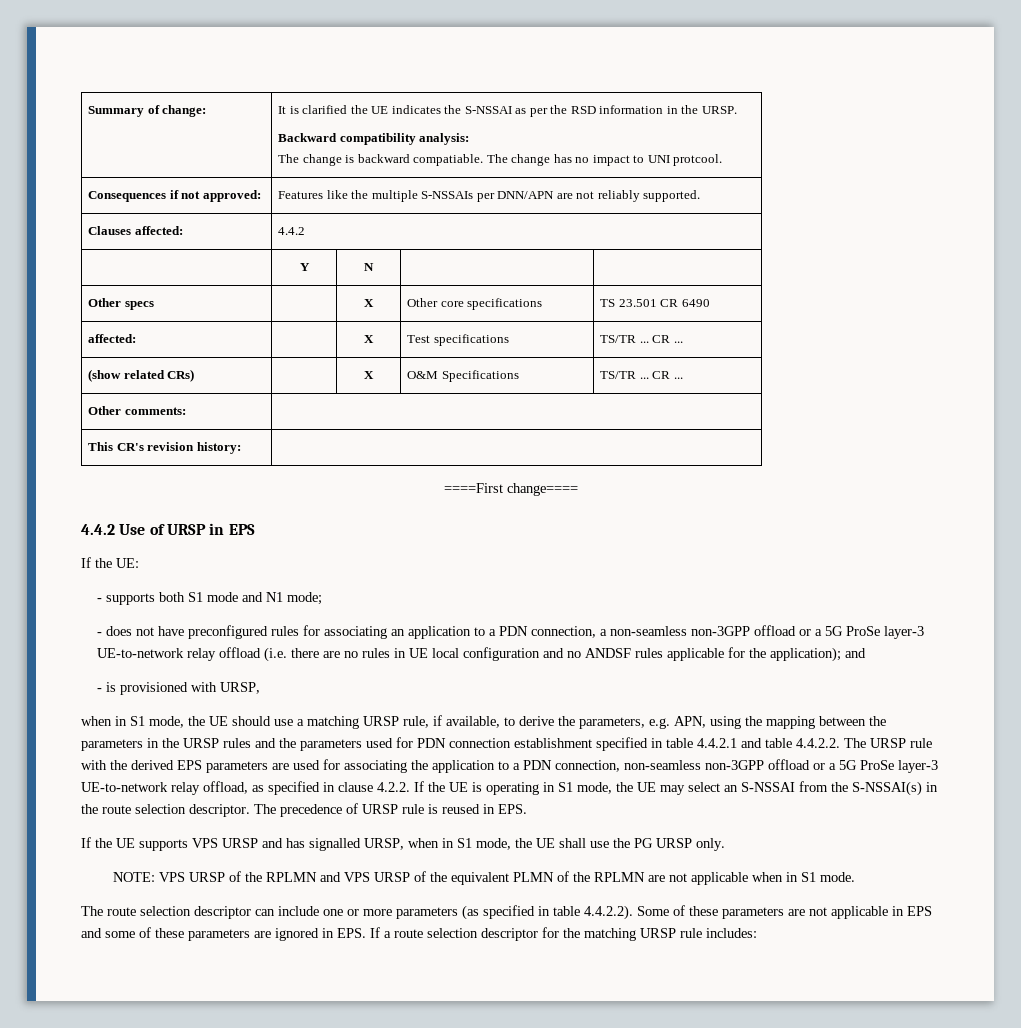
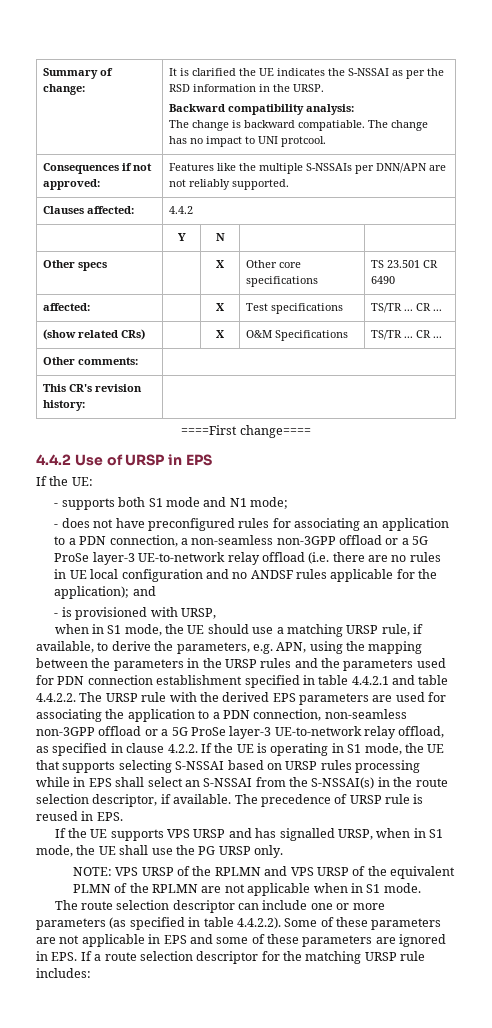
- when in S1 mode, the UE should use a matching URSP rule, if available, to derive the parameters, e.g. APN, using the mapping between the parameters in the URSP rules and the parameters used for PDN connection establishment specified in table 4.4.2.1 and table 4.4.2.2. The URSP rule with the derived EPS parameters are used for associating the application to a PDN connection, non-seamless non-3GPP offload or a 5G ProSe layer-3 UE-to-network relay offload, as specified in clause 4.2.2. If the UE is operating in S1 mode, the UE may select an S-NSSAI from the S-NSSAI(s) in the route selection descriptor.
+ when in S1 mode, the UE should use a matching URSP rule, if available, to derive the parameters, e.g. APN, using the mapping between the parameters in the URSP rules and the parameters used for PDN connection establishment specified in table 4.4.2.1 and table 4.4.2.2. The URSP rule with the derived EPS parameters are used for associating the application to a PDN connection, non-seamless non-3GPP offload or a 5G ProSe layer-3 UE-to-network relay offload, as specified in clause 4.2.2. If the UE is operating in S1 mode, the UE that supports selecting S-NSSAI based on URSP rules processing while in EPS shall select an S-NSSAI from the S-NSSAI(s) in the route selection descriptor, if available.

